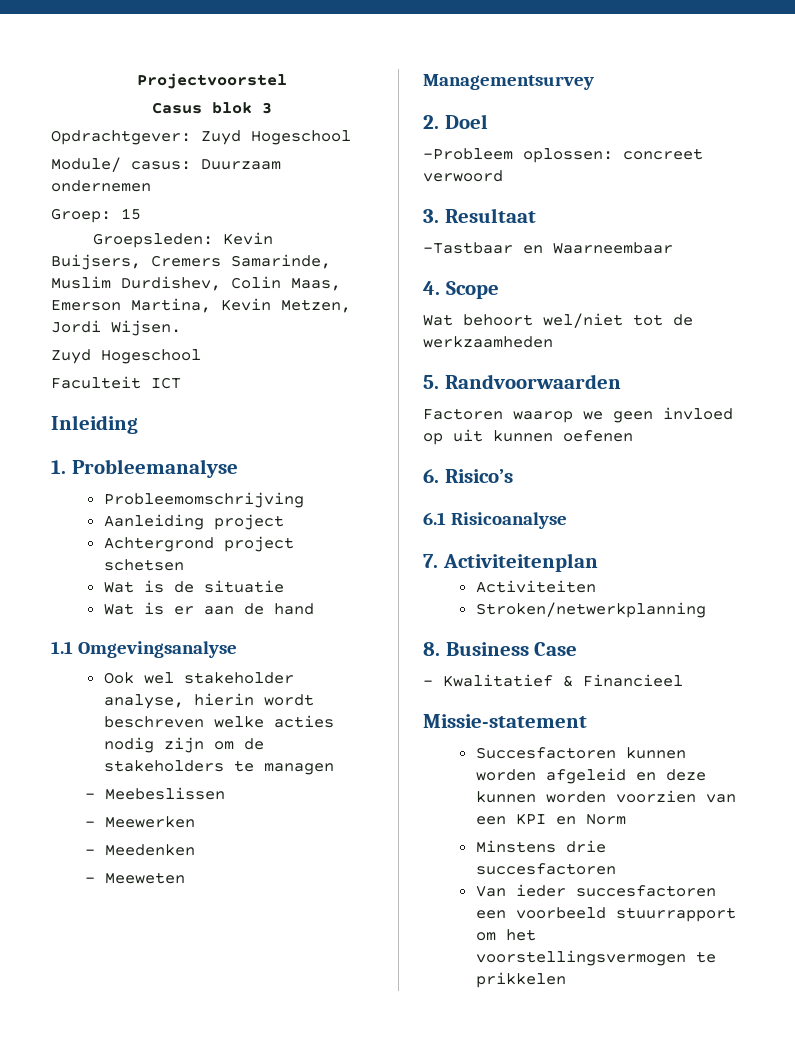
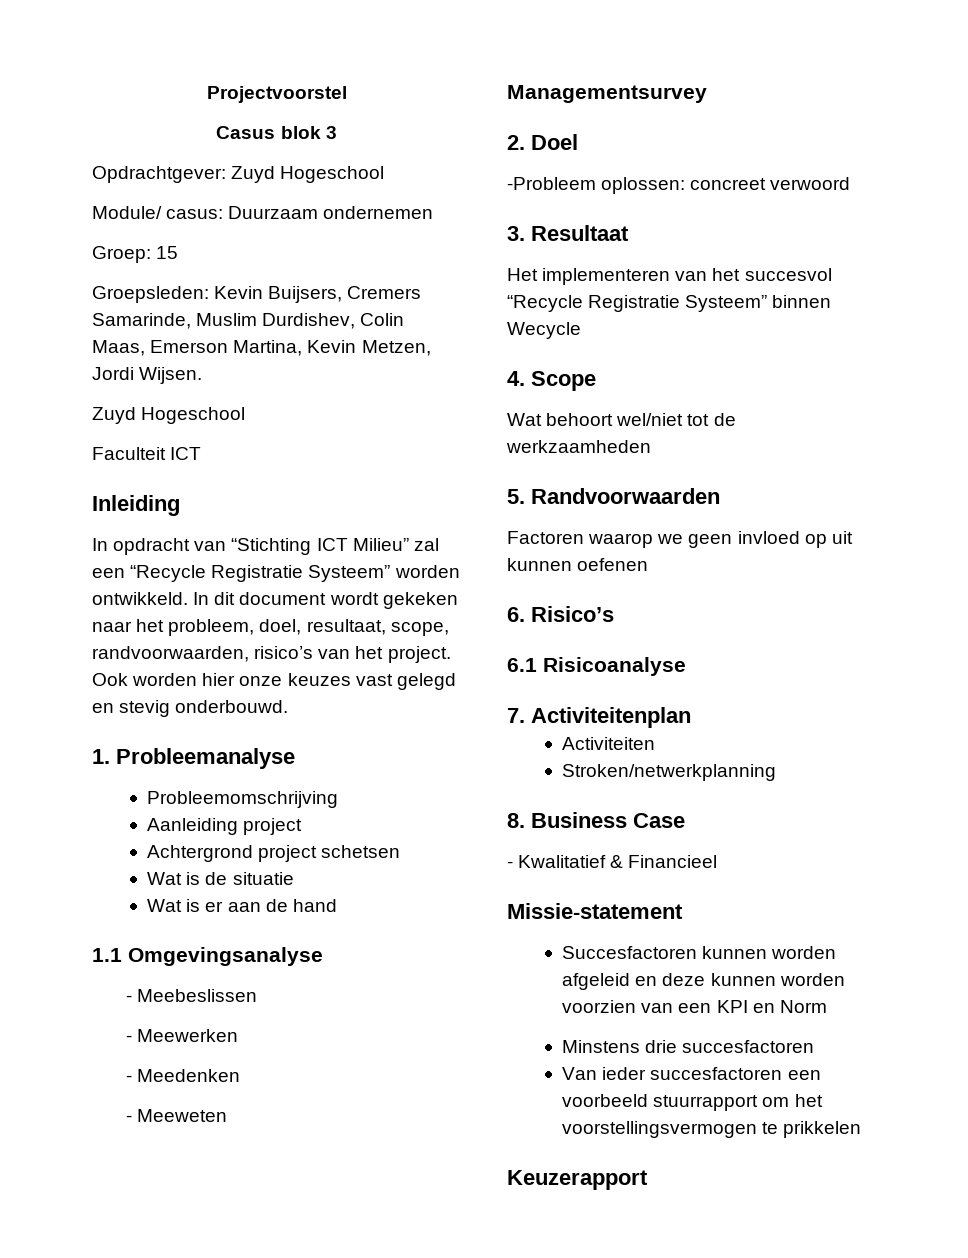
+ In opdracht van “Stichting ICT Milieu” zal een “Recycle Registratie Systeem” worden ontwikkeld. In dit document wordt gekeken naar het probleem, doel, resultaat, scope, randvoorwaarden, risico’s van het project. Ook worden hier onze keuzes vast gelegd en stevig onderbouwd.
- Ook wel stakeholder analyse, hierin wordt beschreven welke acties nodig zijn om de stakeholders te managen
- -Tastbaar en Waarneembaar
+ Het implementeren van het succesvol “Recycle Registratie Systeem” binnen Wecycle
+ Keuzerapport

